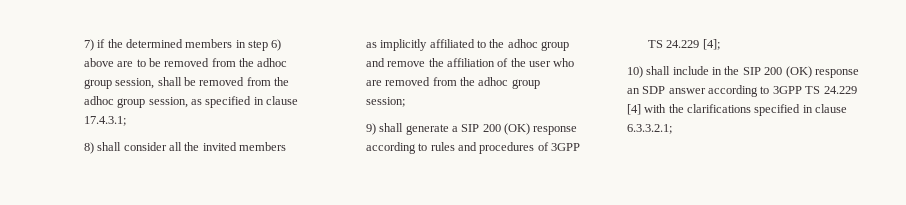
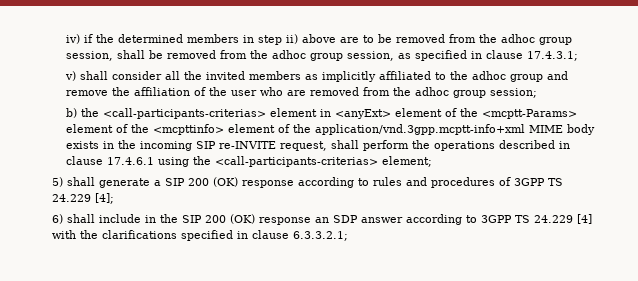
- 7) if the determined members in step 6) above are to be removed from the adhoc group session, shall be removed from the adhoc group session, as specified in clause 17.4.3.1;
+ iv) if the determined members in step ii) above are to be removed from the adhoc group session, shall be removed from the adhoc group session, as specified in clause 17.4.3.1;
- 8) shall consider all the invited members as implicitly affiliated to the adhoc group and remove the affiliation of the user who are removed from the adhoc group session;
+ v) shall consider all the invited members as implicitly affiliated to the adhoc group and remove the affiliation of the user who are removed from the adhoc group session;
- 9) shall generate a SIP 200 (OK) response according to rules and procedures of 3GPP TS 24.229 [4];
+ b) the <call-participants-criterias> element in <anyExt> element of the <mcptt-Params> element of the <mcpttinfo> element of the application/vnd.3gpp.mcptt-info+xml MIME body exists in the incoming SIP re-INVITE request, shall perform the operations described in clause 17.4.6.1 using the <call-participants-criterias> element;
+ 5) shall generate a SIP 200 (OK) response according to rules and procedures of 3GPP TS 24.229 [4];
- 10) shall include in the SIP 200 (OK) response an SDP answer according to 3GPP TS 24.229 [4] with the clarifications specified in clause 6.3.3.2.1;
+ 6) shall include in the SIP 200 (OK) response an SDP answer according to 3GPP TS 24.229 [4] with the clarifications specified in clause 6.3.3.2.1;

